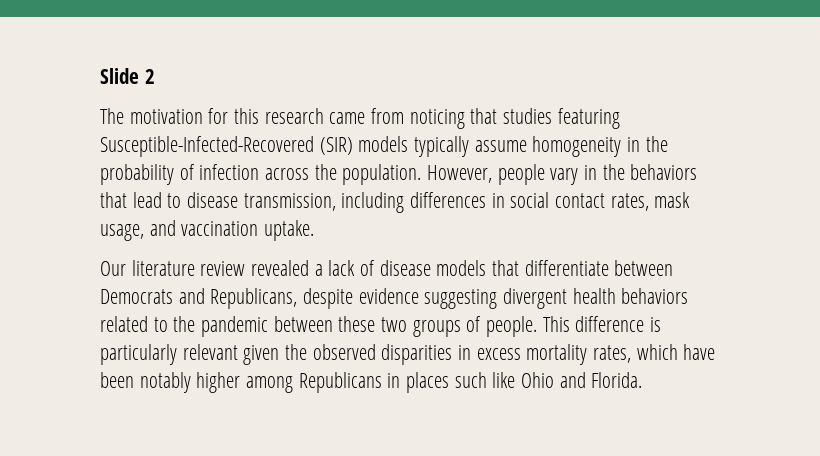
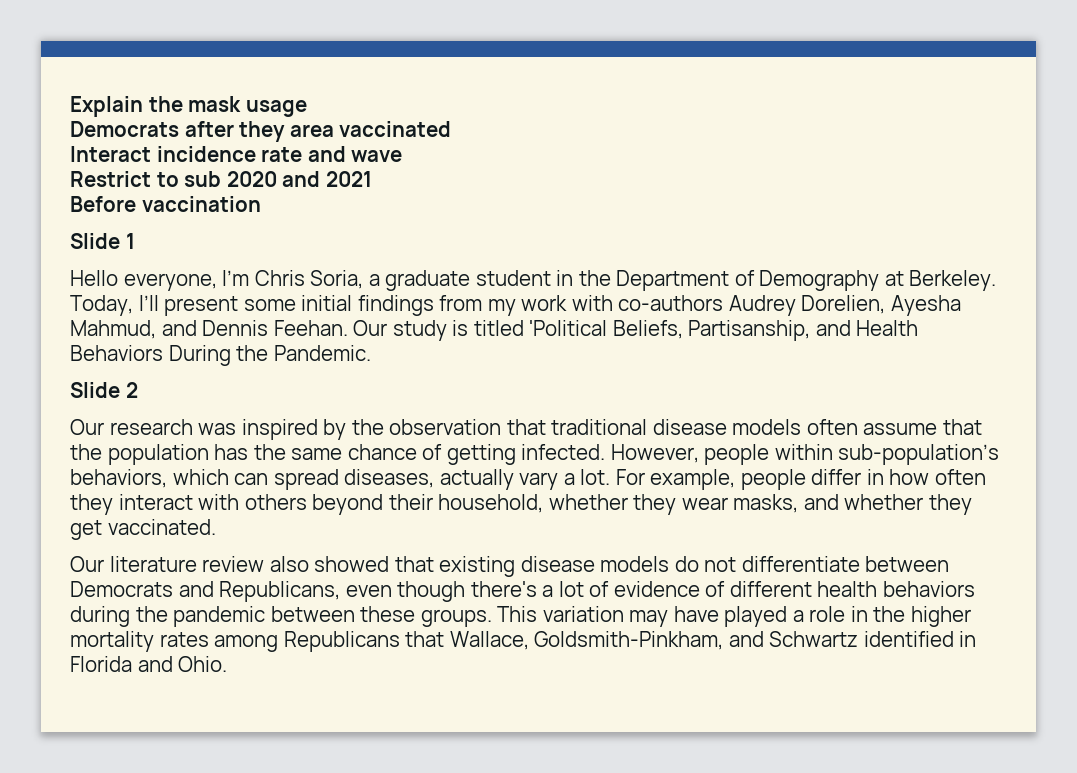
+ Explain the mask usage
+ Democrats after they area vaccinated
+ Interact incidence rate and wave
+ Restrict to sub 2020 and 2021
+ Before vaccination
+ Slide 1
+ Hello everyone, I’m Chris Soria, a graduate student in the Department of Demography at Berkeley. Today, I’ll present some initial findings from my work with co-authors Audrey Dorelien, Ayesha Mahmud, and Dennis Feehan. Our study is titled 'Political Beliefs, Partisanship, and Health Behaviors During the Pandemic.
  Slide 2
- The motivation for this research came from noticing that studies featuring Susceptible-Infected-Recovered (SIR) models typically assume homogeneity in the probability of infection across the population. However, people vary in the behaviors that lead to disease transmission, including differences in social contact rates, mask usage, and vaccination uptake.
- Our literature review revealed a lack of disease models that differentiate between Democrats and Republicans, despite evidence suggesting divergent health behaviors related to the pandemic between these two groups of people. This difference is particularly relevant given the observed disparities in excess mortality rates, which have been notably higher among Republicans in places such like Ohio and Florida.
+ Our research was inspired by the observation that traditional disease models often assume that the population has the same chance of getting infected. However, people within sub-population’s behaviors, which can spread diseases, actually vary a lot. For example, people differ in how often they interact with others beyond their household, whether they wear masks, and whether they get vaccinated.
+ Our literature review also showed that existing disease models do not differentiate between Democrats and Republicans, even though there's a lot of evidence of different health behaviors during the pandemic between these groups. This variation may have played a role in the higher mortality rates among Republicans that Wallace, Goldsmith-Pinkham, and Schwartz identified in Florida and Ohio.

